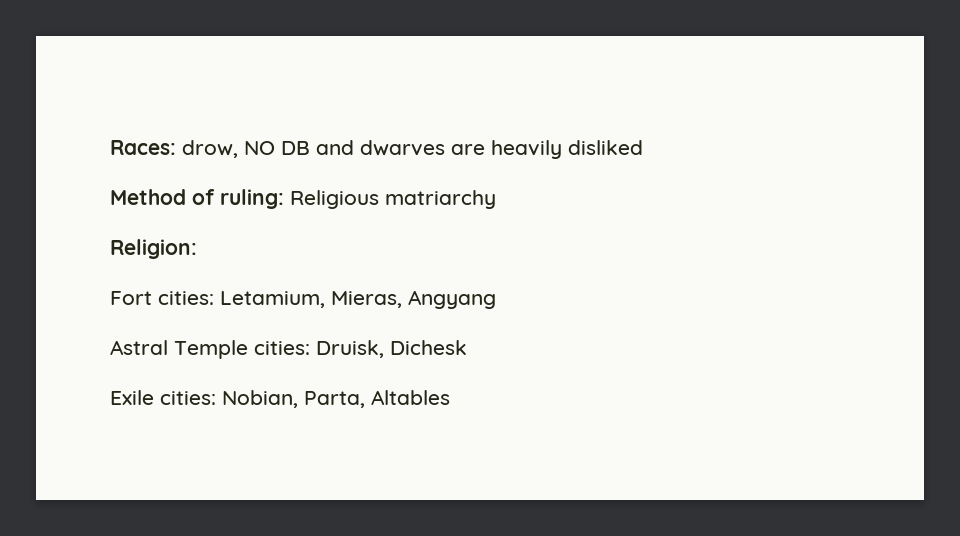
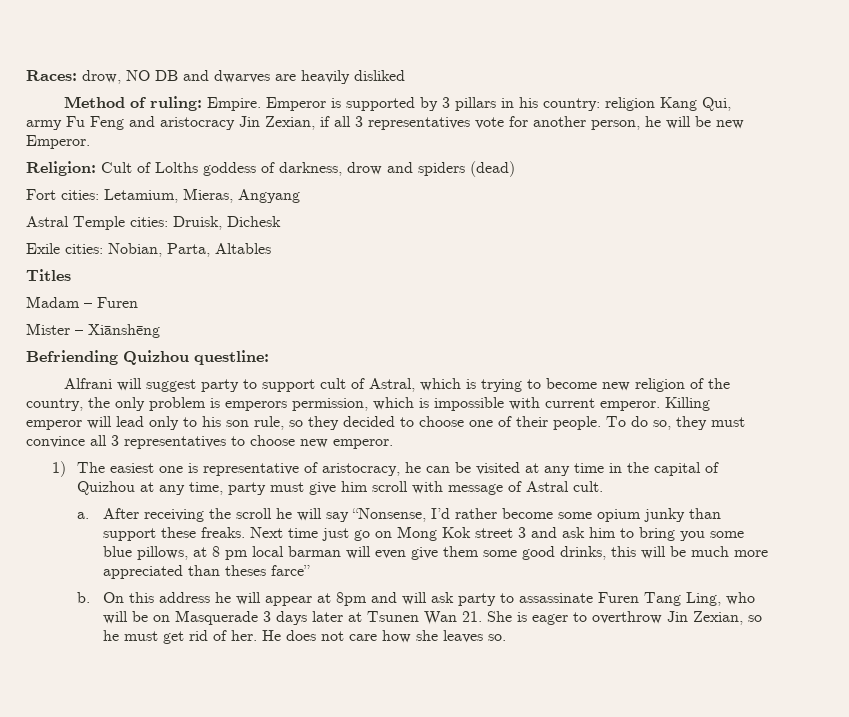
- Method of ruling: Religious matriarchy
- Religion:
+ Method of ruling: Empire. Emperor is supported by 3 pillars in his country: religion Kang Qui, army Fu Feng and aristocracy Jin Zexian, if all 3 representatives vote for another person, he will be new Emperor.
+ Religion: Cult of Lolths goddess of darkness, drow and spiders (dead)
+ Titles
+ Madam – Furen
+ Mister – Xiānshēng
+ Befriending Quizhou questline:
+ Alfrani will suggest party to support cult of Astral, which is trying to become new religion of the country, the only problem is emperors permission, which is impossible with current emperor. Killing emperor will lead only to his son rule, so they decided to choose one of their people. To do so, they must convince all 3 representatives to choose new emperor.
+ 1) The easiest one is representative of aristocracy, he can be visited at any time in the capital of Quizhou at any time, party must give him scroll with message of Astral cult.
+ a. After receiving the scroll he will say “Nonsense, I’d rather become some opium junky than support these freaks. Next time just go on Mong Kok street 3 and ask him to bring you some blue pillows, at 8 pm local barman will even give them some good drinks, this will be much more appreciated than theses farce”
+ b. On this address he will appear at 8pm and will ask party to assassinate Furen Tang Ling, who will be on Masquerade 3 days later at Tsunen Wan 21. She is eager to overthrow Jin Zexian, so he must get rid of her. He does not care how she leaves so.

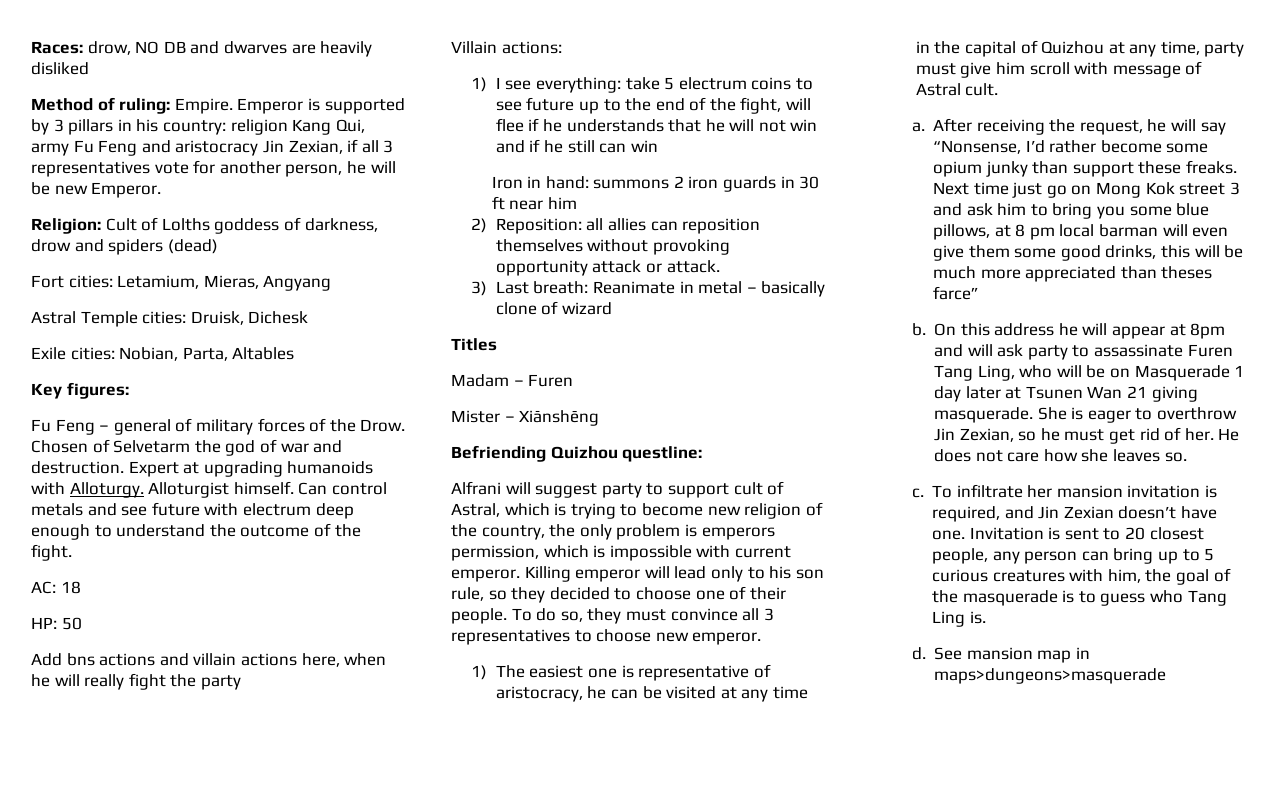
+ Key figures:
+ Fu Feng – general of military forces of the Drow. Chosen of Selvetarm the god of war and destruction. Expert at upgrading humanoids with Alloturgy. Alloturgist himself. Can control metals and see future with electrum deep enough to understand the outcome of the fight.
+ AC: 18
+ HP: 50
+ Add bns actions and villain actions here, when he will really fight the party
+ Villain actions:
+ 1) I see everything: take 5 electrum coins to see future up to the end of the fight, will flee if he understands that he will not win and if he still can win
+ Iron in hand: summons 2 iron guards in 30 ft near him
+ 2) Reposition: all allies can reposition themselves without provoking opportunity attack or attack.
+ 3) Last breath: Reanimate in metal – basically clone of wizard
- After receiving the scroll he will say “Nonsense, I’d rather become some opium junky than support these freaks.
+ After receiving the request, he will say “Nonsense, I’d rather become some opium junky than support these freaks.
- On this address he will appear at 8pm and will ask party to assassinate Furen Tang Ling, who will be on Masquerade 3 days later at Tsunen Wan 21. She is eager to overthrow Jin Zexian, so he must get rid of her.
+ On this address he will appear at 8pm and will ask party to assassinate Furen Tang Ling, who will be on Masquerade 1 day later at Tsunen Wan 21 giving masquerade. She is eager to overthrow Jin Zexian, so he must get rid of her.
+ c. To infiltrate her mansion invitation is required, and Jin Zexian doesn’t have one. Invitation is sent to 20 closest people, any person can bring up to 5 curious creatures with him, the goal of the masquerade is to guess who Tang Ling is.
+ d. See mansion map in maps>dungeons>masquerade

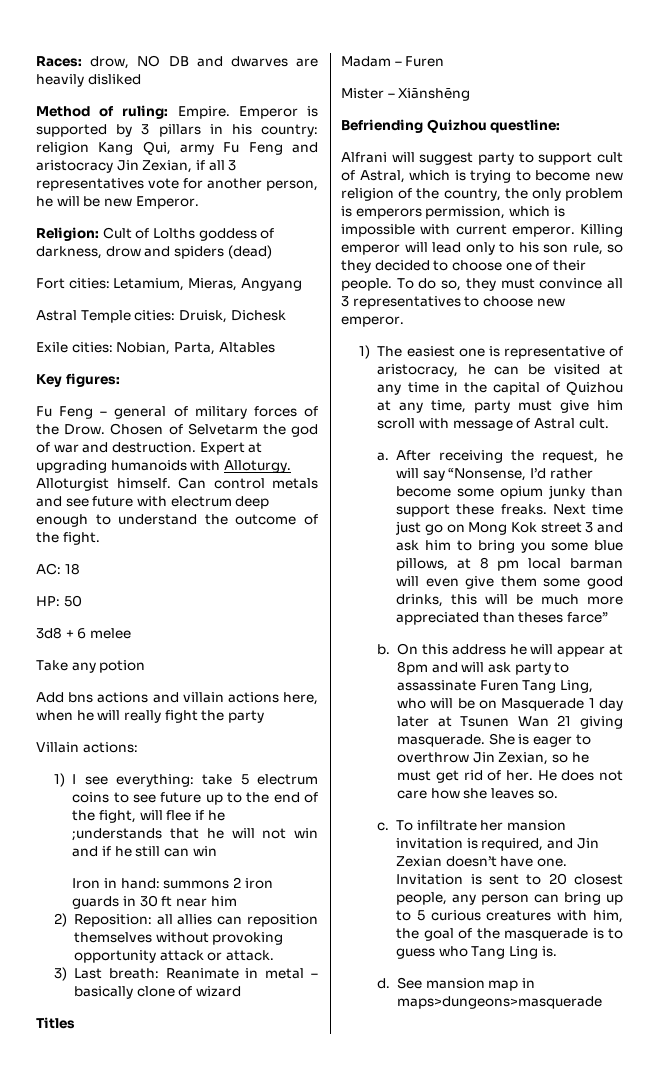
+ 3d8 + 6 melee
+ Take any potion
- 1) I see everything: take 5 electrum coins to see future up to the end of the fight, will flee if he understands that he will not win and if he still can win
+ 1) I see everything: take 5 electrum coins to see future up to the end of the fight, will flee if he ;understands that he will not win and if he still can win

